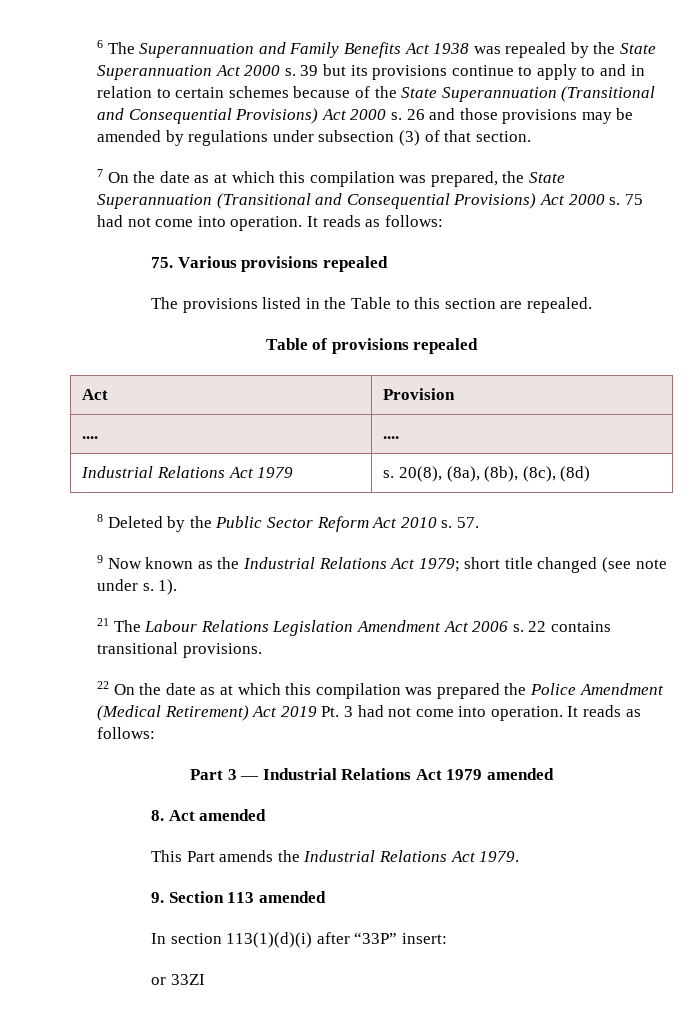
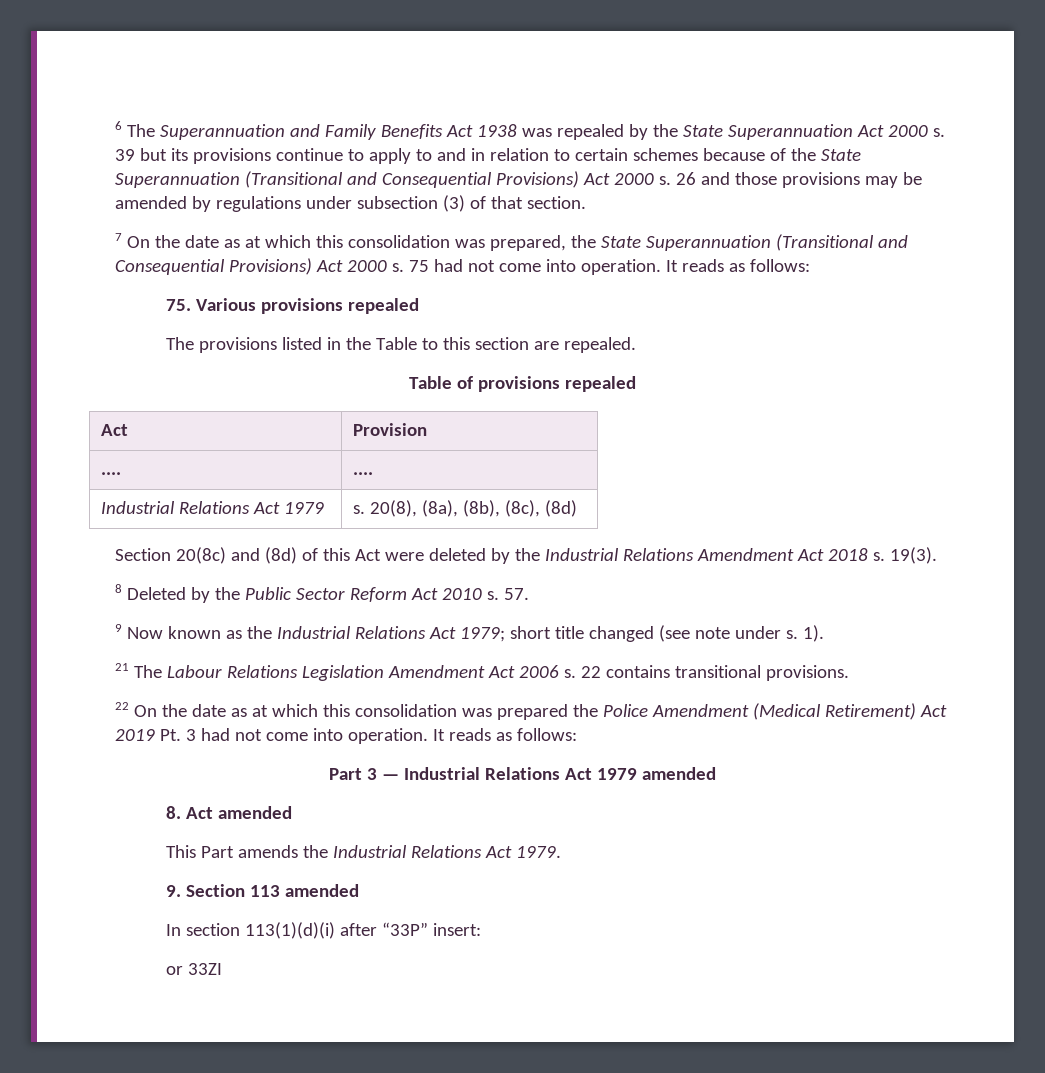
- 7 On the date as at which this compilation was prepared, the State Superannuation (Transitional and Consequential Provisions) Act 2000 s.
+ 7 On the date as at which this consolidation was prepared, the State Superannuation (Transitional and Consequential Provisions) Act 2000 s.
+ Section 20(8c) and (8d) of this Act were deleted by the Industrial Relations Amendment Act 2018 s. 19(3).
- 22 On the date as at which this compilation was prepared the Police Amendment (Medical Retirement) Act 2019 Pt. 3 had not come into operation.
+ 22 On the date as at which this consolidation was prepared the Police Amendment (Medical Retirement) Act 2019 Pt. 3 had not come into operation.

